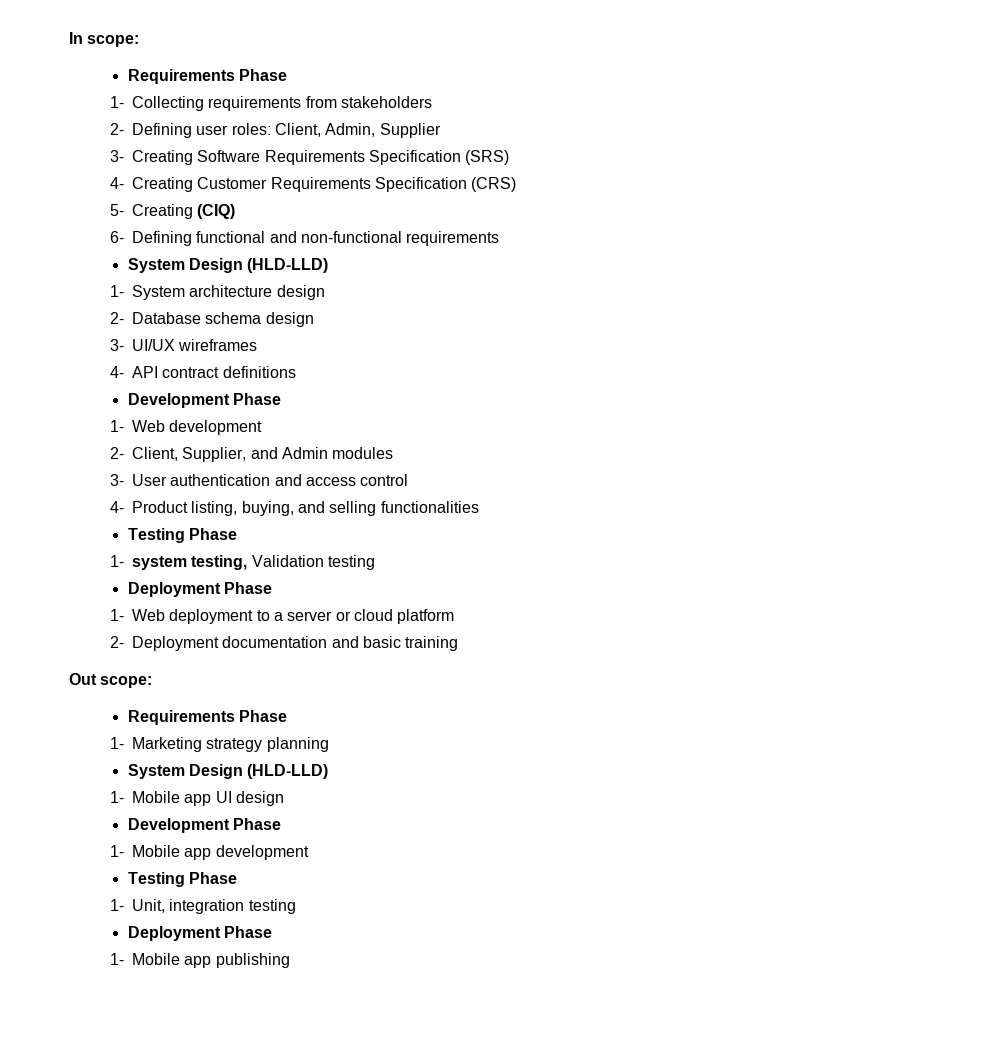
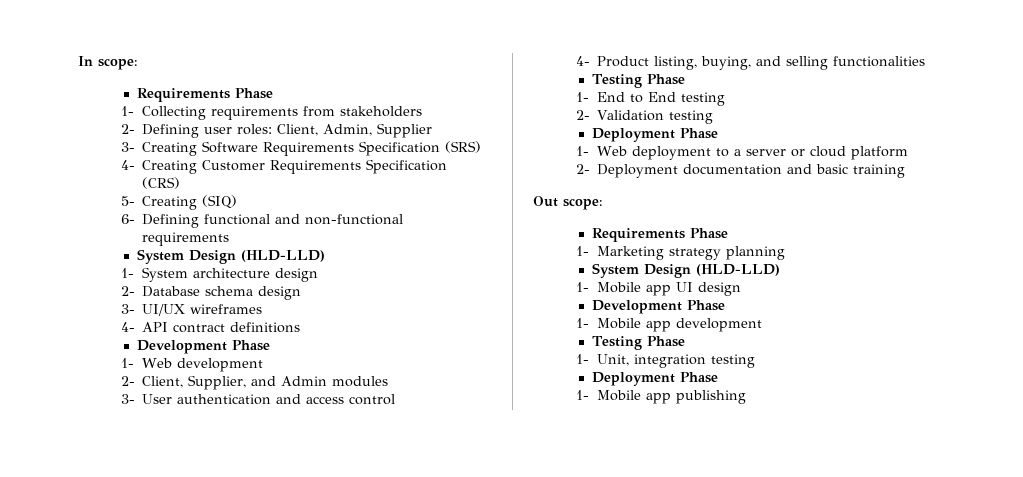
- 5- Creating (CIQ)
+ 5- Creating (SIQ)
- 1- system testing, Validation testing
+ 1- End to End testing
+ 2- Validation testing

